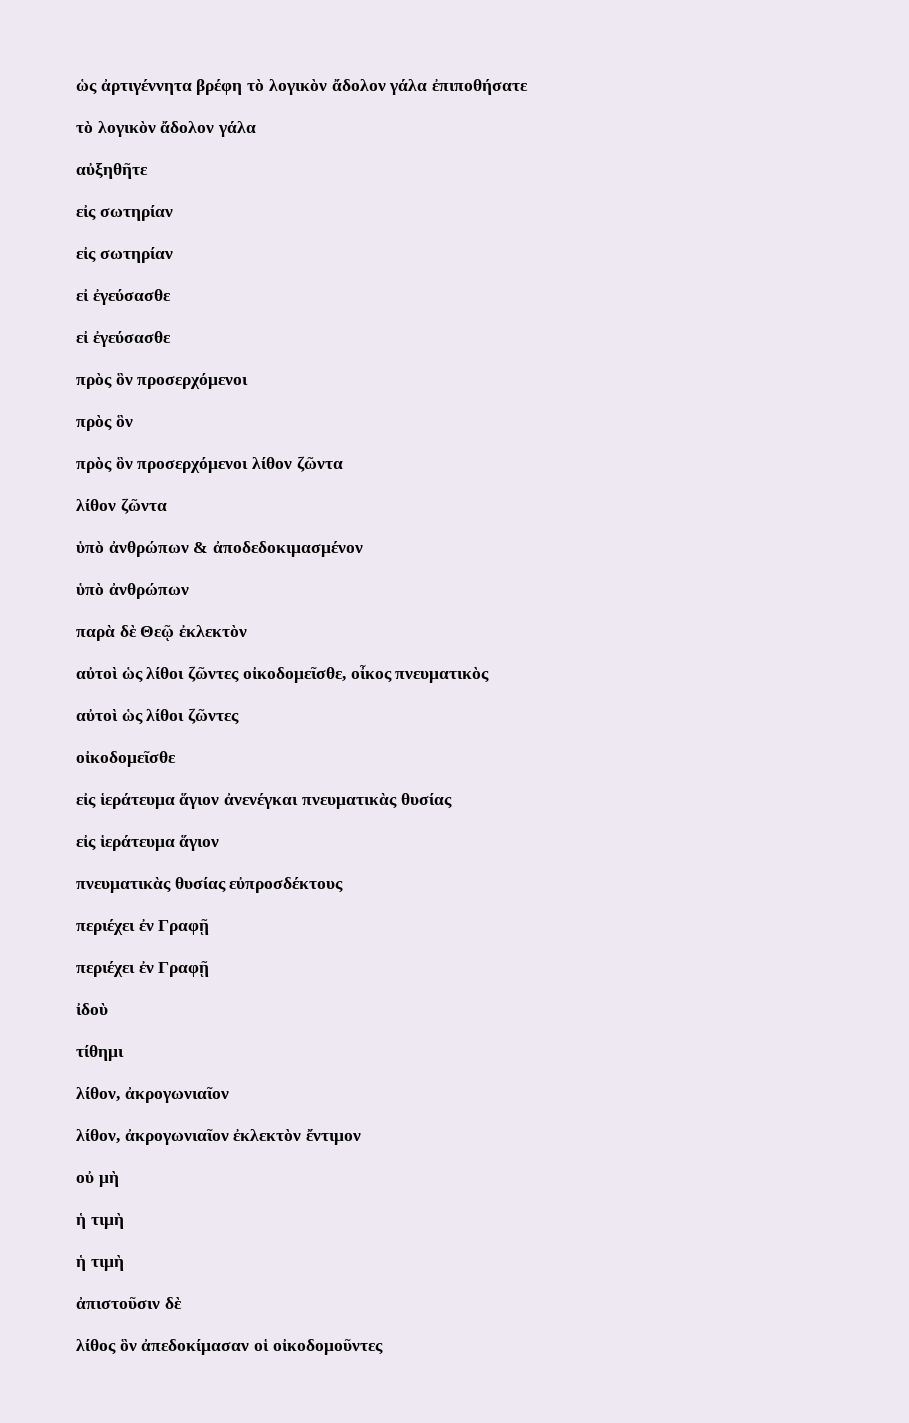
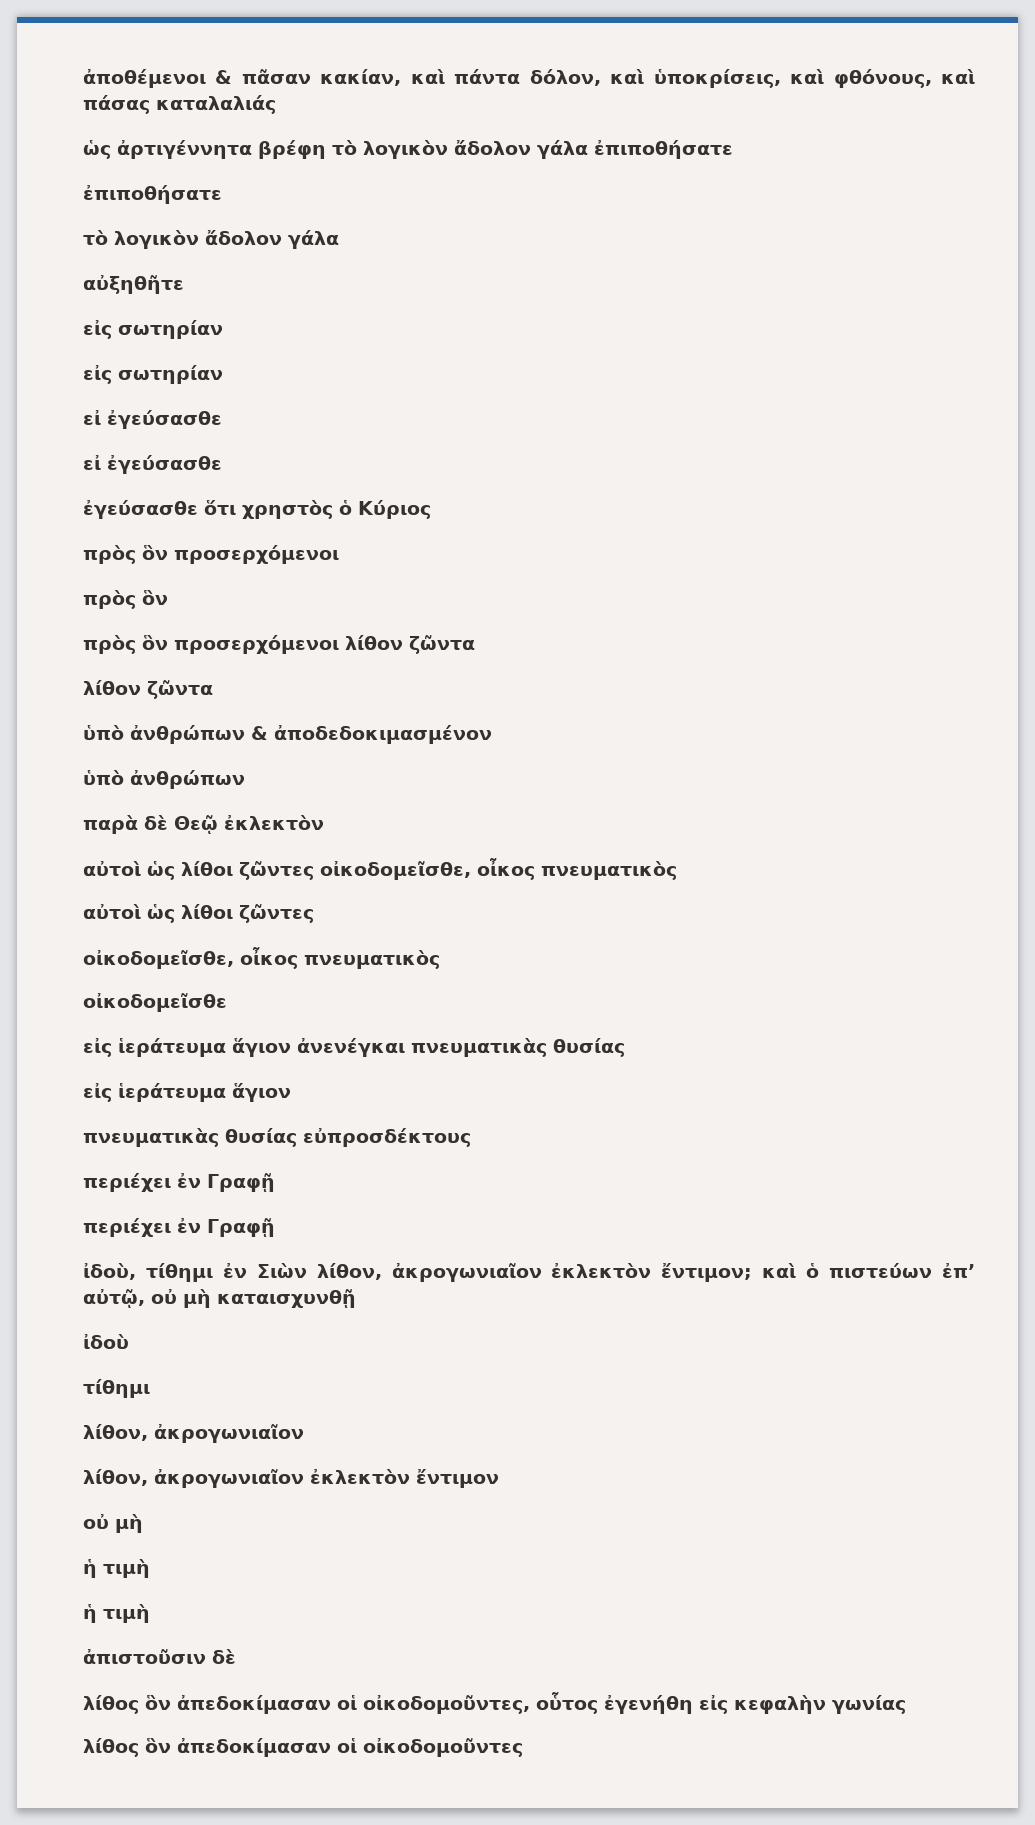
+ ἀποθέμενοι & πᾶσαν κακίαν, καὶ πάντα δόλον, καὶ ὑποκρίσεις, καὶ φθόνους, καὶ πάσας καταλαλιάς
  ὡς ἀρτιγέννητα βρέφη τὸ λογικὸν ἄδολον γάλα ἐπιποθήσατε
+ ἐπιποθήσατε
+ ἐγεύσασθε ὅτι χρηστὸς ὁ Κύριος
  αὐτοὶ ὡς λίθοι ζῶντες οἰκοδομεῖσθε, οἶκος πνευματικὸς
  αὐτοὶ ὡς λίθοι ζῶντες
+ οἰκοδομεῖσθε, οἶκος πνευματικὸς
+ ἰδοὺ, τίθημι ἐν Σιὼν λίθον, ἀκρογωνιαῖον ἐκλεκτὸν ἔντιμον; καὶ ὁ πιστεύων ἐπ’ αὐτῷ, οὐ μὴ καταισχυνθῇ
+ λίθος ὃν ἀπεδοκίμασαν οἱ οἰκοδομοῦντες, οὗτος ἐγενήθη εἰς κεφαλὴν γωνίας

